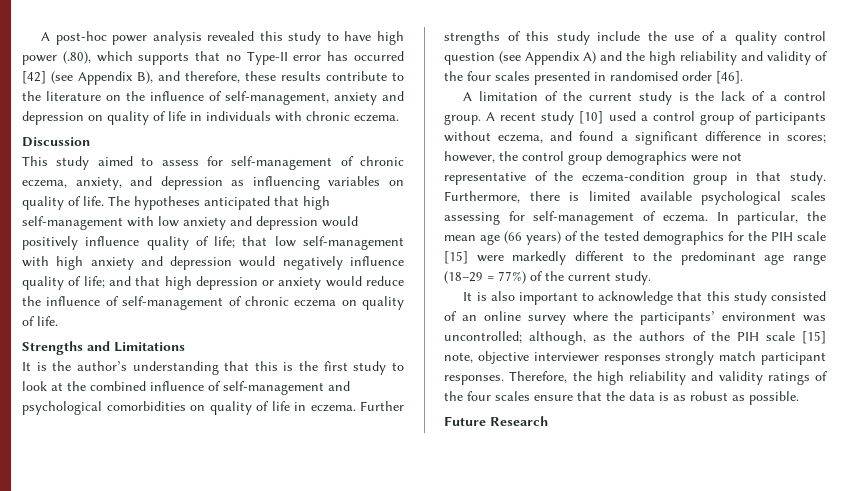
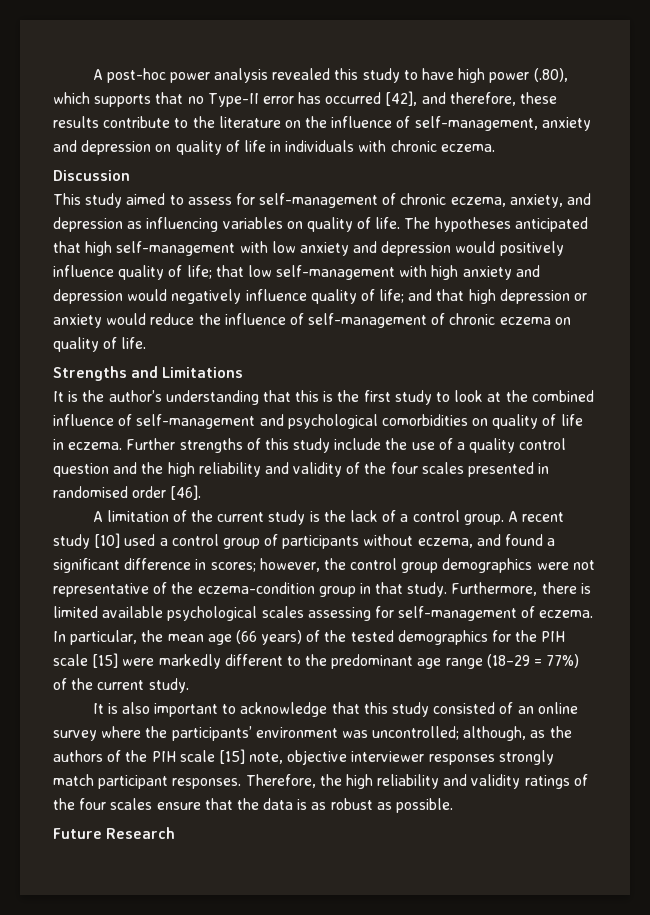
- A post-hoc power analysis revealed this study to have high power (.80), which supports that no Type-II error has occurred [42] (see Appendix B), and therefore, these results contribute to the literature on the influence of self-management, anxiety and depression on quality of life in individuals with chronic eczema.
+ A post-hoc power analysis revealed this study to have high power (.80), which supports that no Type-II error has occurred [42], and therefore, these results contribute to the literature on the influence of self-management, anxiety and depression on quality of life in individuals with chronic eczema.
- Further strengths of this study include the use of a quality control question (see Appendix A) and the high reliability and validity of the four scales presented in randomised order [46].
+ Further strengths of this study include the use of a quality control question and the high reliability and validity of the four scales presented in randomised order [46].

